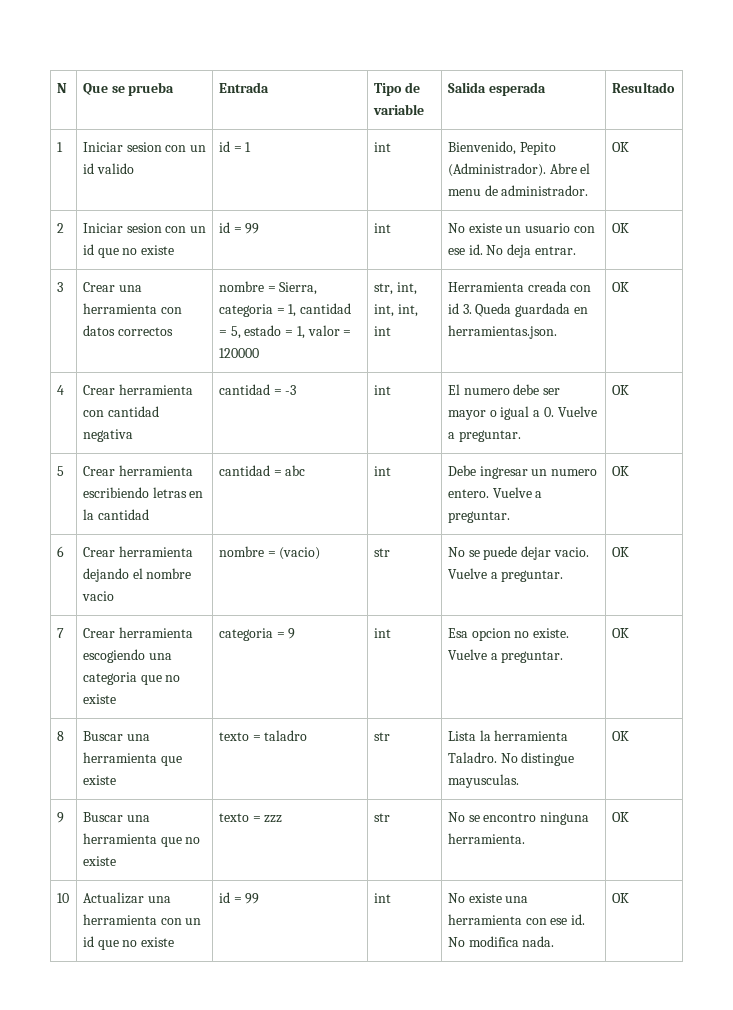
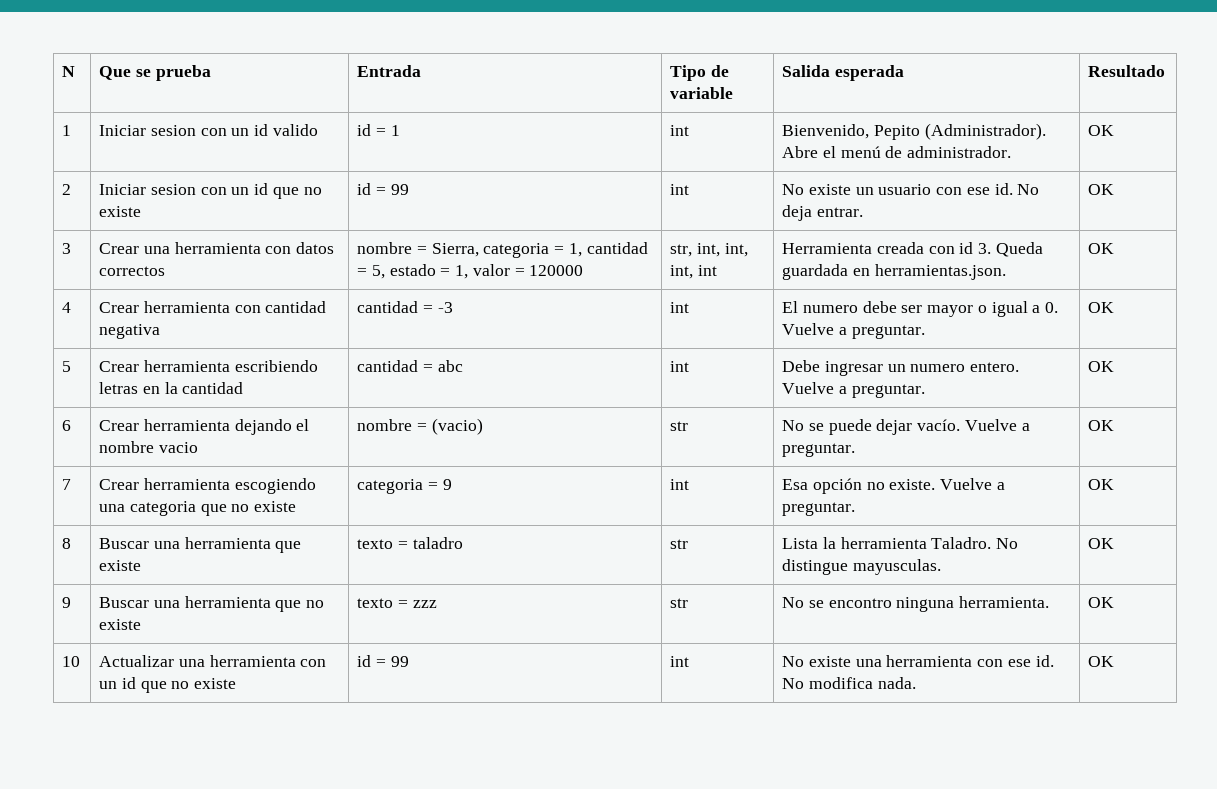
- 1 | Iniciar sesion con un id valido | id = 1 | int | Bienvenido, Pepito (Administrador). Abre el menu de administrador. | OK
+ 1 | Iniciar sesion con un id valido | id = 1 | int | Bienvenido, Pepito (Administrador). Abre el menú de administrador. | OK
- 6 | Crear herramienta dejando el nombre vacio | nombre = (vacio) | str | No se puede dejar vacio. Vuelve a preguntar. | OK
+ 6 | Crear herramienta dejando el nombre vacio | nombre = (vacio) | str | No se puede dejar vacío. Vuelve a preguntar. | OK
- 7 | Crear herramienta escogiendo una categoria que no existe | categoria = 9 | int | Esa opcion no existe. Vuelve a preguntar. | OK
+ 7 | Crear herramienta escogiendo una categoria que no existe | categoria = 9 | int | Esa opción no existe. Vuelve a preguntar. | OK

